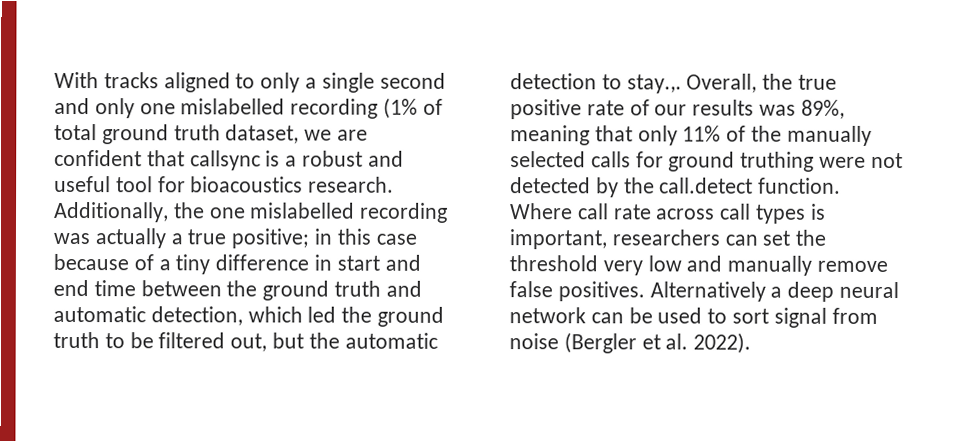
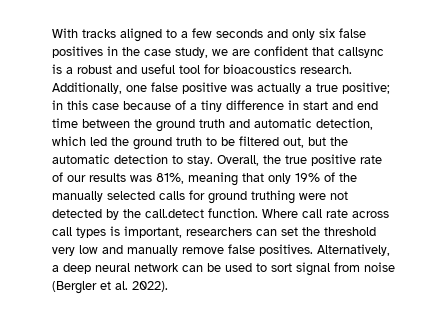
- With tracks aligned to only a single second and only one mislabelled recording (1% of total ground truth dataset, we are confident that callsync is a robust and useful tool for bioacoustics research.
+ With tracks aligned to a few seconds and only six false positives in the case study, we are confident that callsync is a robust and useful tool for bioacoustics research.
- Additionally, the one mislabelled recording was actually a true positive;
+ Additionally, one false positive was actually a true positive;
- in this case because of a tiny difference in start and end time between the ground truth and automatic detection, which led the ground truth to be filtered out, but the automatic detection to stay.,. Overall, the true positive rate of our results was 89%, meaning that only 11% of the manually selected calls for ground truthing were not detected by the call.detect function.
+ in this case because of a tiny difference in start and end time between the ground truth and automatic detection, which led the ground truth to be filtered out, but the automatic detection to stay. Overall, the true positive rate of our results was 81%, meaning that only 19% of the manually selected calls for ground truthing were not detected by the call.detect function.
- Alternatively a deep neural network can be used to sort signal from noise (Bergler et al. 2022).
+ Alternatively, a deep neural network can be used to sort signal from noise (Bergler et al. 2022).

